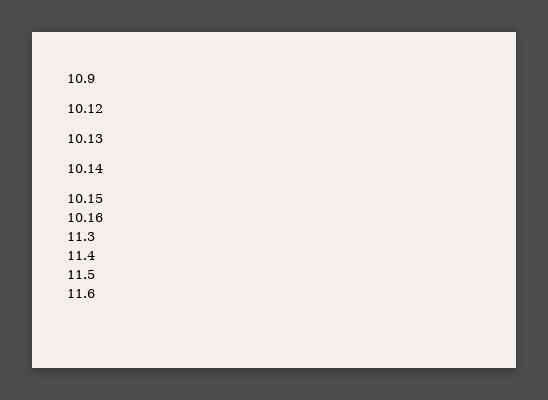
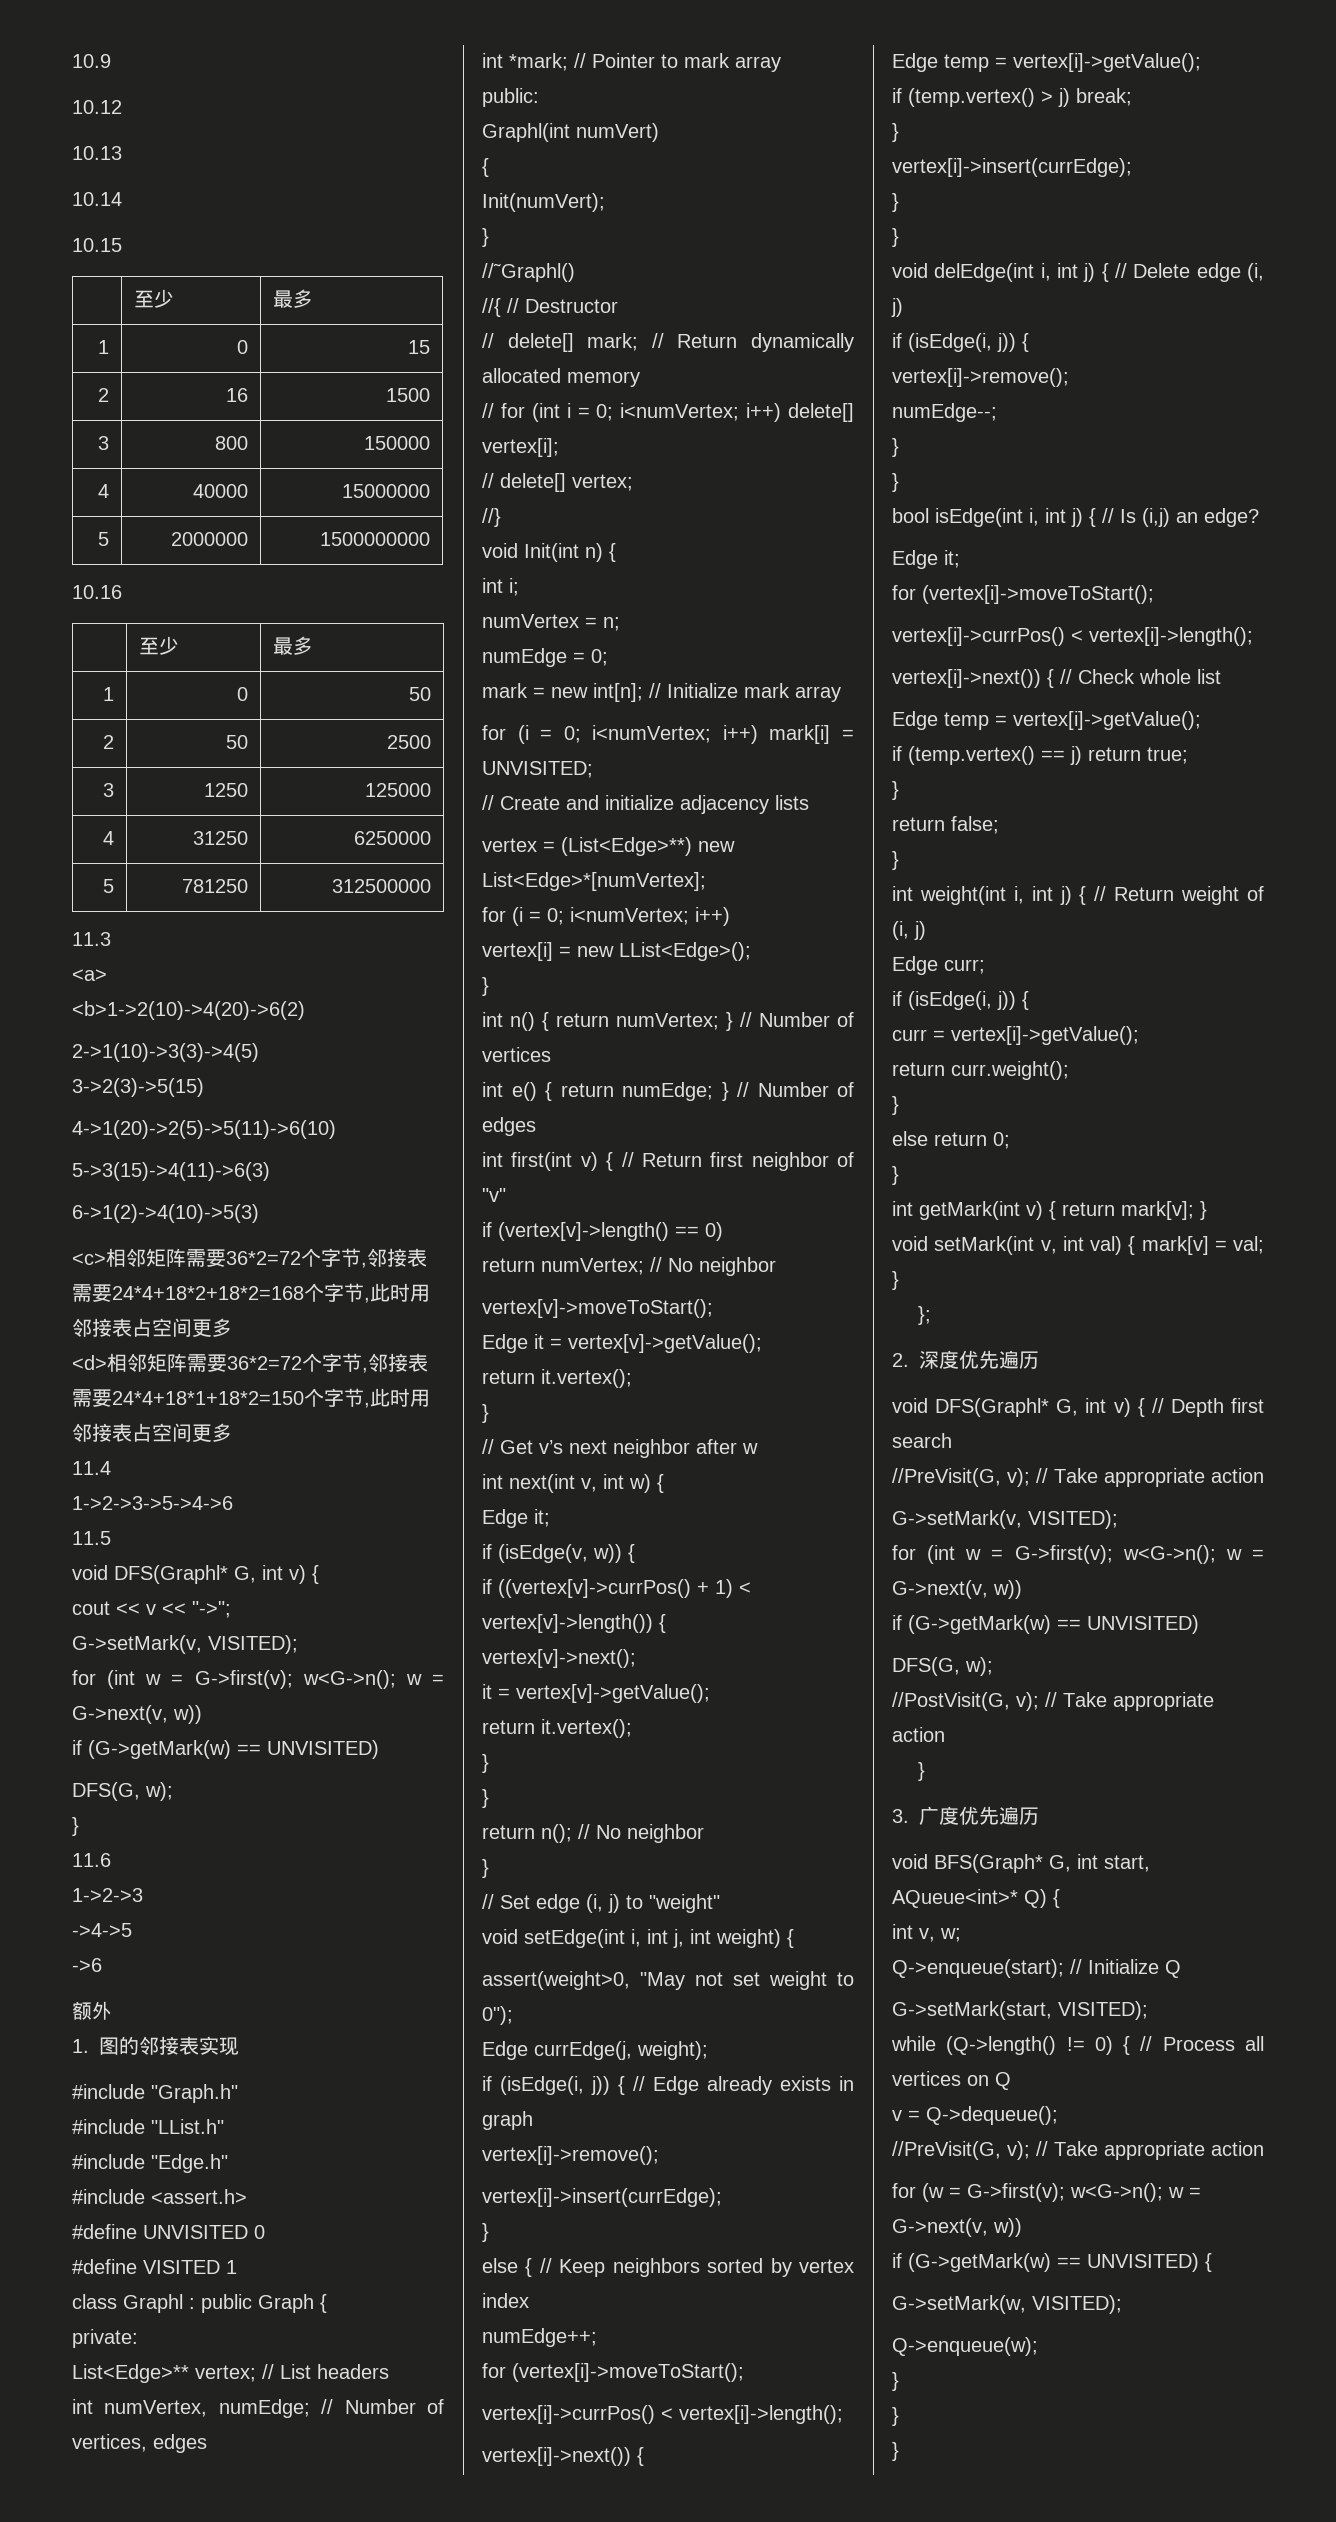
  10.15
+ | 至少 | 最多
+ 1 | 0 | 15
+ 2 | 16 | 1500
+ 3 | 800 | 150000
+ 4 | 40000 | 15000000
+ 5 | 2000000 | 1500000000
  10.16
+ | 至少 | 最多
+ 1 | 0 | 50
+ 2 | 50 | 2500
+ 3 | 1250 | 125000
+ 4 | 31250 | 6250000
+ 5 | 781250 | 312500000
  11.3
+ <a>
+ <b>1->2(10)->4(20)->6(2)
+ 2->1(10)->3(3)->4(5)
+ 3->2(3)->5(15)
+ 4->1(20)->2(5)->5(11)->6(10)
+ 5->3(15)->4(11)->6(3)
+ 6->1(2)->4(10)->5(3)
+ <c>相邻矩阵需要36*2=72个字节,邻接表需要24*4+18*2+18*2=168个字节,此时用邻接表占空间更多
+ <d>相邻矩阵需要36*2=72个字节,邻接表需要24*4+18*1+18*2=150个字节,此时用邻接表占空间更多
+ 1->2->3->5->4->6
  11.5
+ void DFS(Graphl* G, int v) {
+ cout << v << "->";
+ G->setMark(v, VISITED);
+ for (int w = G->first(v); w<G->n(); w = G->next(v, w))
+ if (G->getMark(w) == UNVISITED)
+ DFS(G, w);
+ }
  11.6
+ 1->2->3
+ ->4->5
+ ->6
+ 额外
+ 1.图的邻接表实现
+ #include "Graph.h"
+ #include "LList.h"
+ #include "Edge.h"
+ #include <assert.h>
+ #define UNVISITED 0
+ #define VISITED 1
+ class Graphl : public Graph {
+ private:
+ List<Edge>** vertex; // List headers
+ int numVertex, numEdge; // Number of vertices, edges
+ int *mark; // Pointer to mark array
+ public:
+ Graphl(int numVert)
+ {
+ Init(numVert);
+ }
+ //˜Graphl()
+ //{ // Destructor
+ // delete[] mark; // Return dynamically allocated memory
+ // for (int i = 0; i<numVertex; i++) delete[] vertex[i];
+ // delete[] vertex;
+ //}
+ void Init(int n) {
+ int i;
+ numVertex = n;
+ numEdge = 0;
+ mark = new int[n]; // Initialize mark array
+ for (i = 0; i<numVertex; i++) mark[i] = UNVISITED;
+ // Create and initialize adjacency lists
+ vertex = (List<Edge>**) new List<Edge>*[numVertex];
+ for (i = 0; i<numVertex; i++)
+ vertex[i] = new LList<Edge>();
+ }
+ int n() { return numVertex; } // Number of vertices
+ int e() { return numEdge; } // Number of edges
+ int first(int v) { // Return first neighbor of "v"
+ if (vertex[v]->length() == 0)
+ return numVertex; // No neighbor
+ vertex[v]->moveToStart();
+ Edge it = vertex[v]->getValue();
+ return it.vertex();
+ }
+ // Get v’s next neighbor after w
+ int next(int v, int w) {
+ Edge it;
+ if (isEdge(v, w)) {
+ if ((vertex[v]->currPos() + 1) < vertex[v]->length()) {
+ vertex[v]->next();
+ it = vertex[v]->getValue();
+ return it.vertex();
+ }
+ }
+ return n(); // No neighbor
+ }
+ // Set edge (i, j) to "weight"
+ void setEdge(int i, int j, int weight) {
+ assert(weight>0, "May not set weight to 0");
+ Edge currEdge(j, weight);
+ if (isEdge(i, j)) { // Edge already exists in graph
+ vertex[i]->remove();
+ vertex[i]->insert(currEdge);
+ }
+ else { // Keep neighbors sorted by vertex index
+ numEdge++;
+ for (vertex[i]->moveToStart();
+ vertex[i]->currPos() < vertex[i]->length();
+ vertex[i]->next()) {
+ Edge temp = vertex[i]->getValue();
+ if (temp.vertex() > j) break;
+ }
+ vertex[i]->insert(currEdge);
+ }
+ }
+ void delEdge(int i, int j) { // Delete edge (i, j)
+ if (isEdge(i, j)) {
+ vertex[i]->remove();
+ numEdge--;
+ }
+ }
+ bool isEdge(int i, int j) { // Is (i,j) an edge?
+ Edge it;
+ for (vertex[i]->moveToStart();
+ vertex[i]->currPos() < vertex[i]->length();
+ vertex[i]->next()) { // Check whole list
+ Edge temp = vertex[i]->getValue();
+ if (temp.vertex() == j) return true;
+ }
+ return false;
+ }
+ int weight(int i, int j) { // Return weight of (i, j)
+ Edge curr;
+ if (isEdge(i, j)) {
+ curr = vertex[i]->getValue();
+ return curr.weight();
+ }
+ else return 0;
+ }
+ int getMark(int v) { return mark[v]; }
+ void setMark(int v, int val) { mark[v] = val; }
+ };
+ 2.深度优先遍历
+ void DFS(Graphl* G, int v) { // Depth first search
+ //PreVisit(G, v); // Take appropriate action
+ G->setMark(v, VISITED);
+ for (int w = G->first(v); w<G->n(); w = G->next(v, w))
+ if (G->getMark(w) == UNVISITED)
+ DFS(G, w);
+ //PostVisit(G, v); // Take appropriate action
+ }
+ 3.广度优先遍历
+ void BFS(Graph* G, int start, AQueue<int>* Q) {
+ int v, w;
+ Q->enqueue(start); // Initialize Q
+ G->setMark(start, VISITED);
+ while (Q->length() != 0) { // Process all vertices on Q
+ v = Q->dequeue();
+ //PreVisit(G, v); // Take appropriate action
+ for (w = G->first(v); w<G->n(); w = G->next(v, w))
+ if (G->getMark(w) == UNVISITED) {
+ G->setMark(w, VISITED);
+ Q->enqueue(w);
+ }
+ }
+ }

